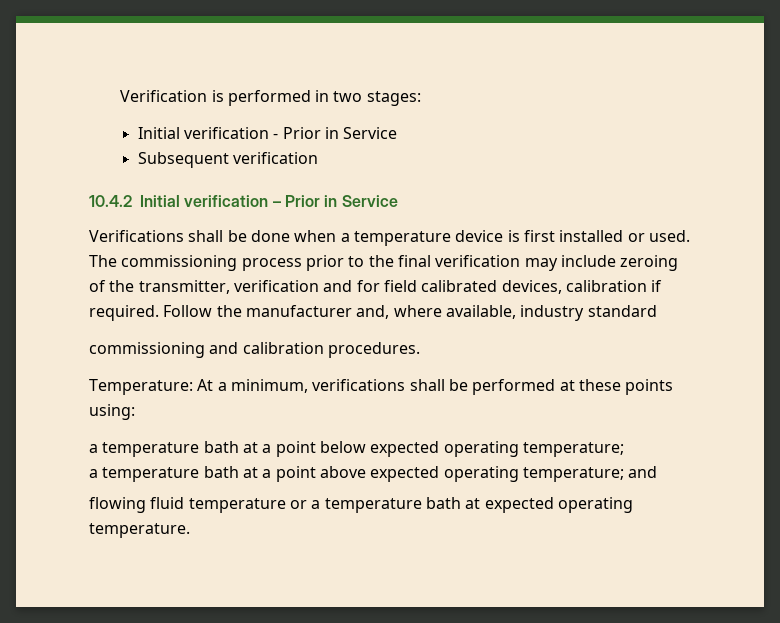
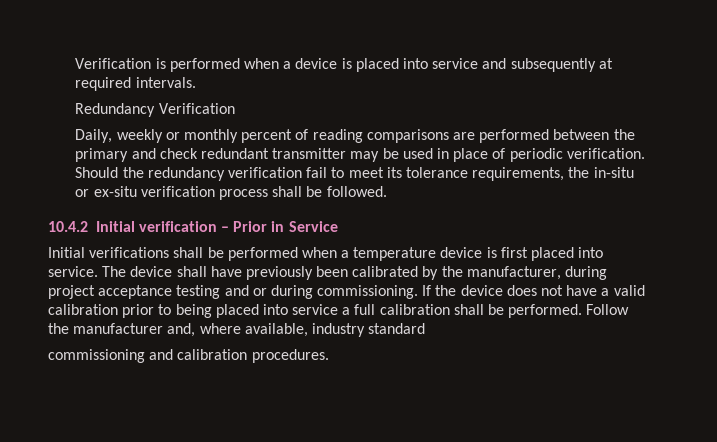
- Verification is performed in two stages:
- Initial verification - Prior in Service
- Subsequent verification
+ Verification is performed when a device is placed into service and subsequently at required intervals.
+ Redundancy Verification
+ Daily, weekly or monthly percent of reading comparisons are performed between the primary and check redundant transmitter may be used in place of periodic verification. Should the redundancy verification fail to meet its tolerance requirements, the in-situ or ex-situ verification process shall be followed.
- Verifications shall be done when a temperature device is first installed or used. The commissioning process prior to the final verification may include zeroing of the transmitter, verification and for field calibrated devices, calibration if required.
+ Initial verifications shall be performed when a temperature device is first placed into service. The device shall have previously been calibrated by the manufacturer, during project acceptance testing and or during commissioning. If the device does not have a valid calibration prior to being placed into service a full calibration shall be performed.
- Temperature: At a minimum, verifications shall be performed at these points using:
- a temperature bath at a point below expected operating temperature;
- a temperature bath at a point above expected operating temperature; and
- flowing fluid temperature or a temperature bath at expected operating temperature.

